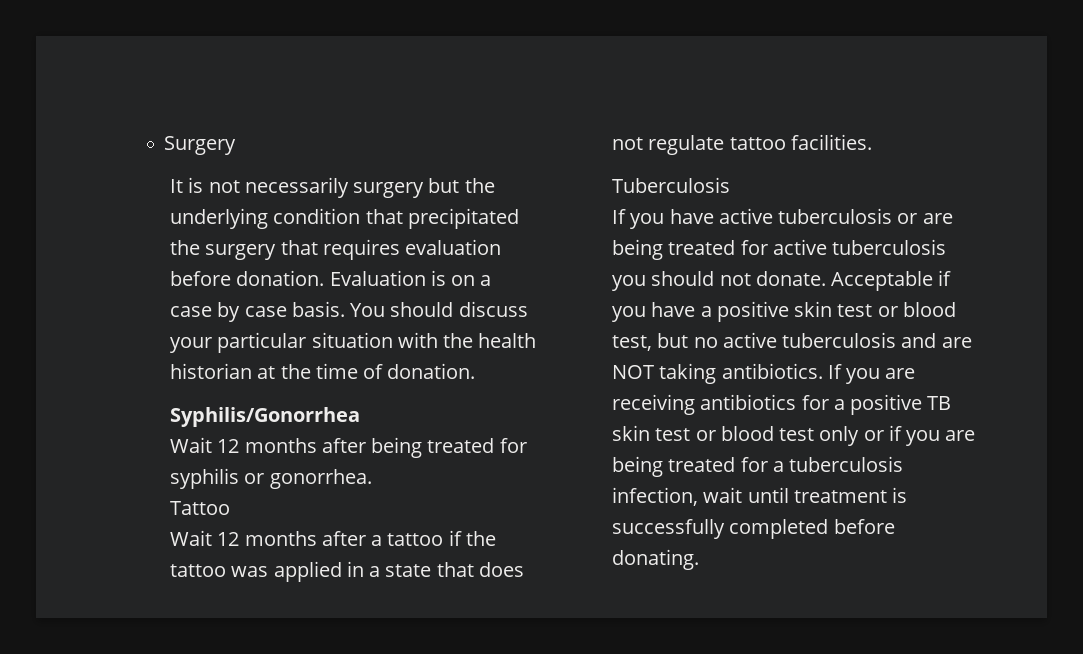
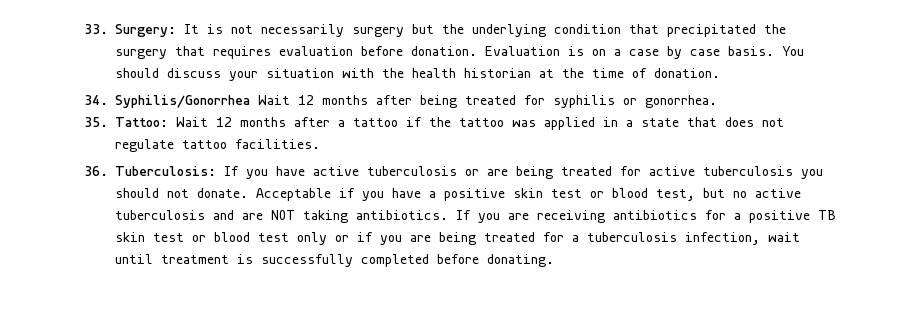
- Surgery
- It is not necessarily surgery but the underlying condition that precipitated the surgery that requires evaluation before donation.
+ 33. Surgery: It is not necessarily surgery but the underlying condition that precipitated the surgery that requires evaluation before donation.
- You should discuss your particular situation with the health historian at the time of donation.
+ You should discuss your situation with the health historian at the time of donation.
- Syphilis/Gonorrhea
- Wait 12 months after being treated for syphilis or gonorrhea.
+ 34. Syphilis/Gonorrhea Wait 12 months after being treated for syphilis or gonorrhea.
- Tattoo
- Wait 12 months after a tattoo if the tattoo was applied in a state that does not regulate tattoo facilities.
+ 35. Tattoo: Wait 12 months after a tattoo if the tattoo was applied in a state that does not regulate tattoo facilities.
- Tuberculosis
- If you have active tuberculosis or are being treated for active tuberculosis you should not donate.
+ 36. Tuberculosis: If you have active tuberculosis or are being treated for active tuberculosis you should not donate.

